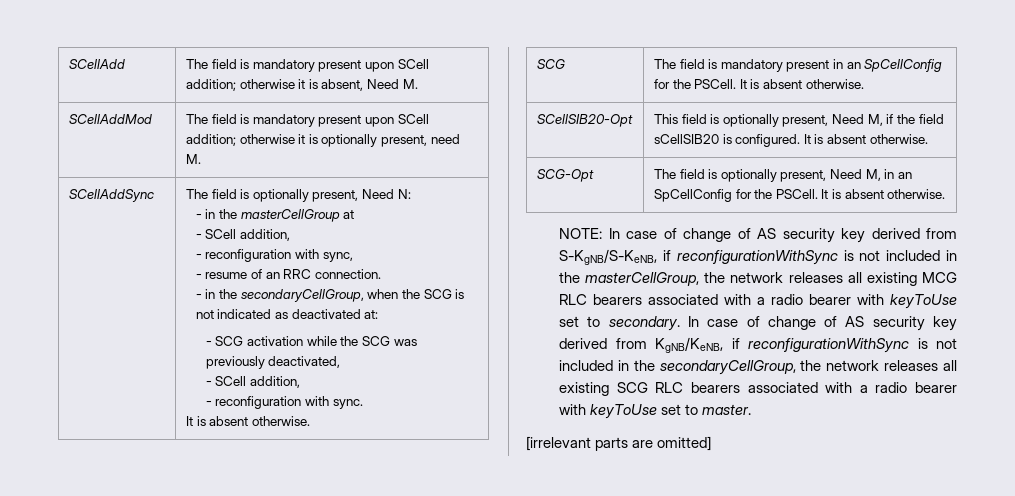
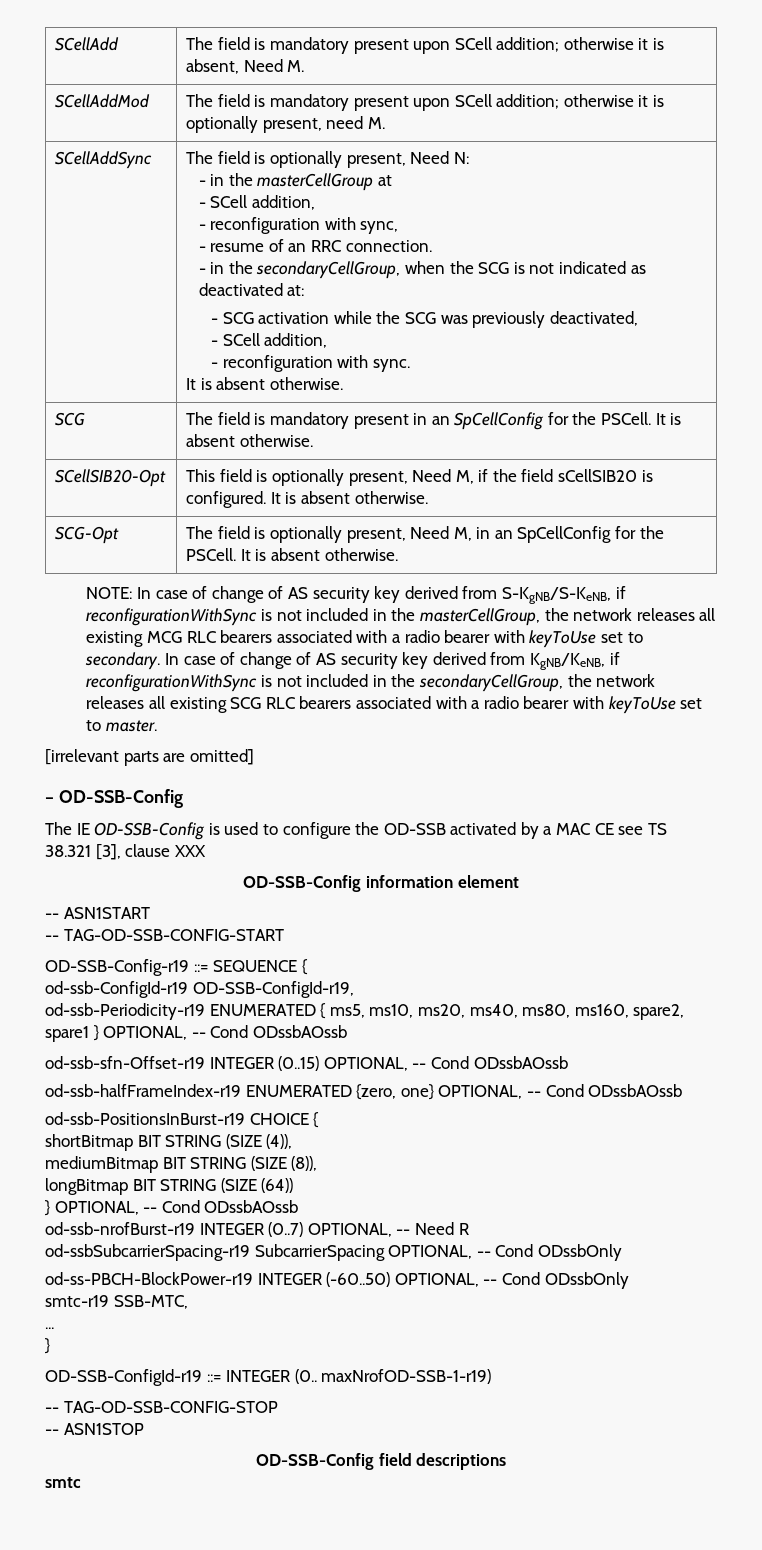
+ – OD-SSB-Config
+ The IE OD-SSB-Config is used to configure the OD-SSB activated by a MAC CE see TS 38.321 [3], clause XXX
+ OD-SSB-Config information element
+ -- ASN1START
+ -- TAG-OD-SSB-CONFIG-START
+ OD-SSB-Config-r19 ::= SEQUENCE {
+ od-ssb-ConfigId-r19 OD-SSB-ConfigId-r19,
+ od-ssb-Periodicity-r19 ENUMERATED { ms5, ms10, ms20, ms40, ms80, ms160, spare2, spare1 } OPTIONAL, -- Cond ODssbAOssb
+ od-ssb-sfn-Offset-r19 INTEGER (0..15) OPTIONAL, -- Cond ODssbAOssb
+ od-ssb-halfFrameIndex-r19 ENUMERATED {zero, one} OPTIONAL, -- Cond ODssbAOssb
+ od-ssb-PositionsInBurst-r19 CHOICE {
+ shortBitmap BIT STRING (SIZE (4)),
+ mediumBitmap BIT STRING (SIZE (8)),
+ longBitmap BIT STRING (SIZE (64))
+ } OPTIONAL, -- Cond ODssbAOssb
+ od-ssb-nrofBurst-r19 INTEGER (0..7) OPTIONAL, -- Need R
+ od-ssbSubcarrierSpacing-r19 SubcarrierSpacing OPTIONAL, -- Cond ODssbOnly
+ od-ss-PBCH-BlockPower-r19 INTEGER (-60..50) OPTIONAL, -- Cond ODssbOnly
+ smtc-r19 SSB-MTC,
+ ...
+ }
+ OD-SSB-ConfigId-r19 ::= INTEGER (0.. maxNrofOD-SSB-1-r19)
+ -- TAG-OD-SSB-CONFIG-STOP
+ -- ASN1STOP
+ OD-SSB-Config field descriptions
+ smtc

